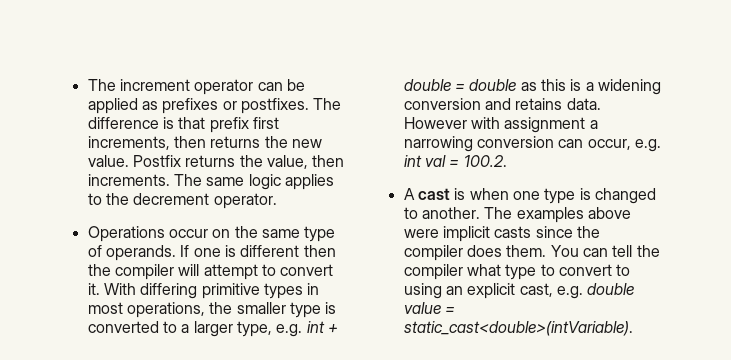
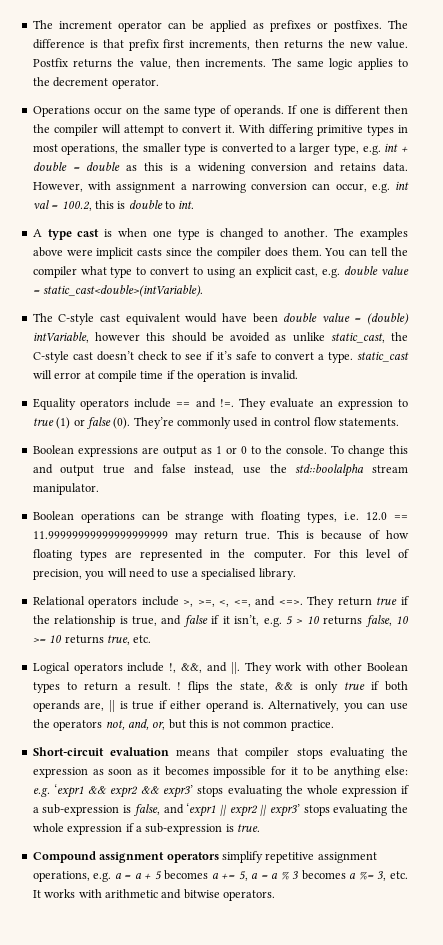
- However with assignment a narrowing conversion can occur, e.g. int val = 100.2.
+ However, with assignment a narrowing conversion can occur, e.g. int val = 100.2, this is double to int.
- A cast is when one type is changed to another.
+ A type cast is when one type is changed to another.
+ The C-style cast equivalent would have been double value = (double) intVariable, however this should be avoided as unlike static_cast, the C-style cast doesn’t check to see if it’s safe to convert a type. static_cast will error at compile time if the operation is invalid.
+ Equality operators include == and !=. They evaluate an expression to true (1) or false (0). They’re commonly used in control flow statements.
+ Boolean expressions are output as 1 or 0 to the console. To change this and output true and false instead, use the std::boolalpha stream manipulator.
+ Boolean operations can be strange with floating types, i.e. 12.0 == 11.99999999999999999999 may return true. This is because of how floating types are represented in the computer. For this level of precision, you will need to use a specialised library.
+ Relational operators include >, >=, <, <=, and <=>. They return true if the relationship is true, and false if it isn’t, e.g. 5 > 10 returns false, 10 >= 10 returns true, etc.
+ Logical operators include !, &&, and ||. They work with other Boolean types to return a result. ! flips the state, && is only true if both operands are, || is true if either operand is. Alternatively, you can use the operators not, and, or, but this is not common practice.
+ Short-circuit evaluation means that compiler stops evaluating the expression as soon as it becomes impossible for it to be anything else: e.g. ‘expr1 && expr2 && expr3’ stops evaluating the whole expression if a sub-expression is false, and ‘expr1 || expr2 || expr3’ stops evaluating the whole expression if a sub-expression is true.
+ Compound assignment operators simplify repetitive assignment operations, e.g. a = a + 5 becomes a += 5, a = a % 3 becomes a %= 3, etc. It works with arithmetic and bitwise operators.

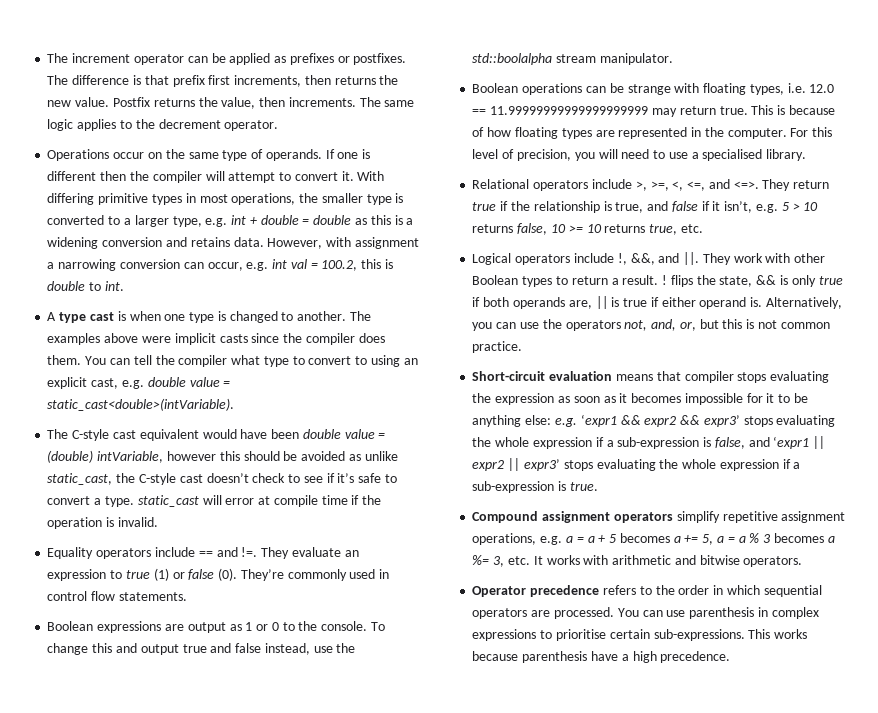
+ Operator precedence refers to the order in which sequential operators are processed. You can use parenthesis in complex expressions to prioritise certain sub-expressions. This works because parenthesis have a high precedence.

